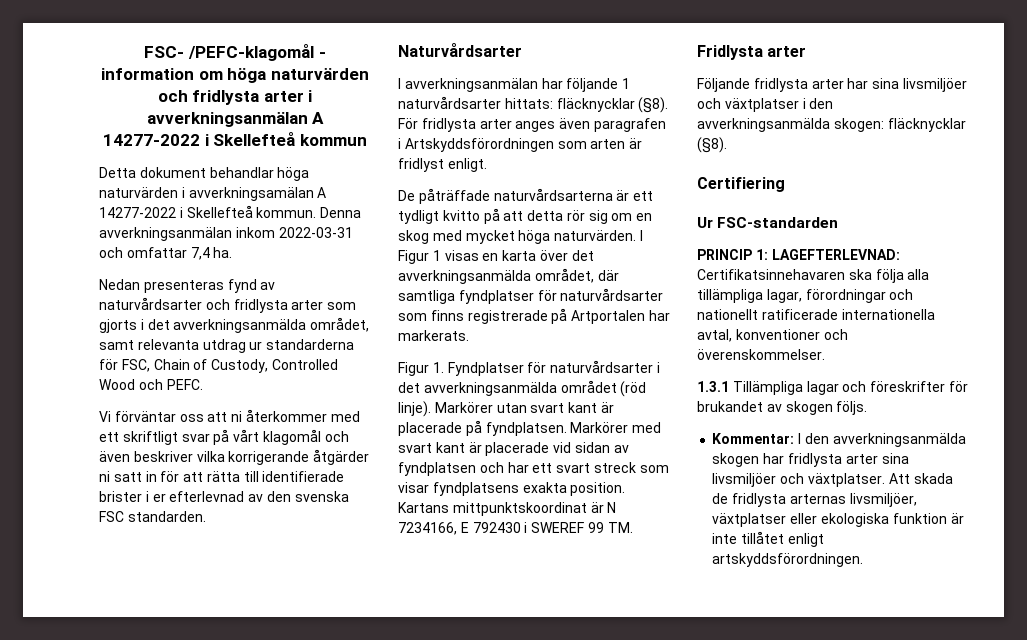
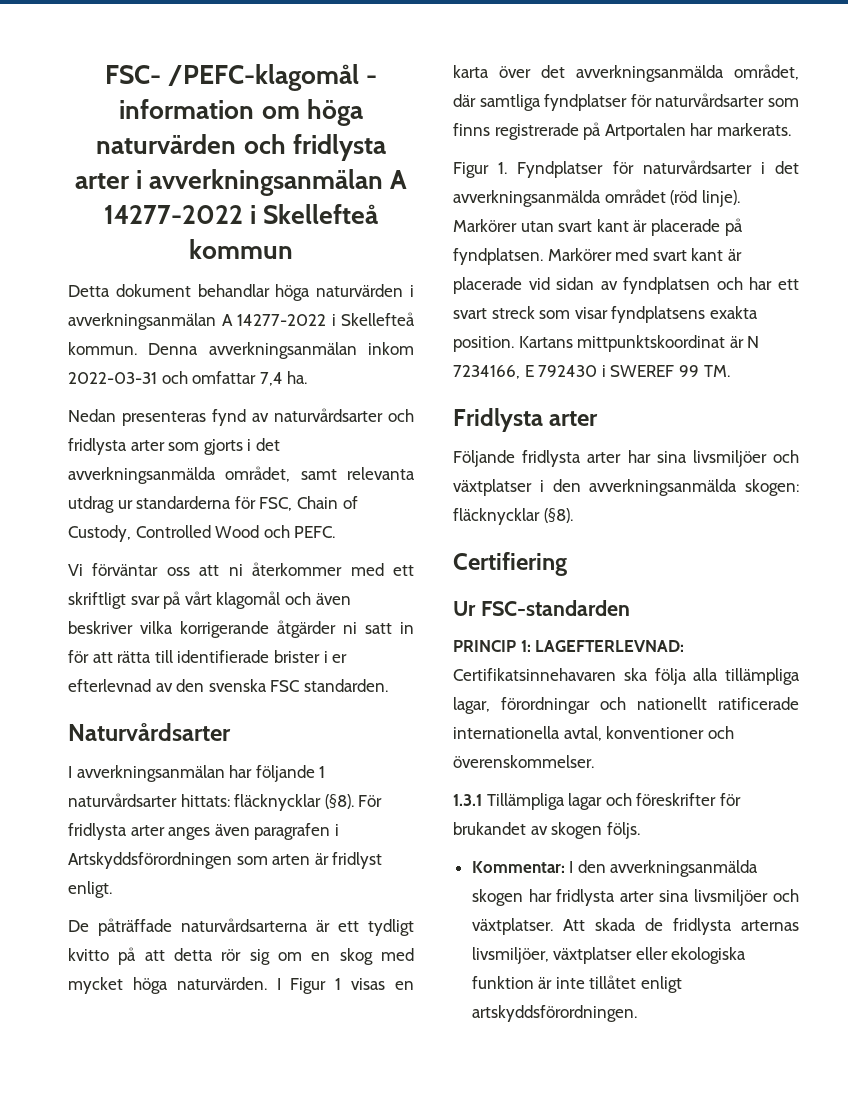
- Detta dokument behandlar höga naturvärden i avverkningsamälan A 14277-2022 i Skellefteå kommun.
+ Detta dokument behandlar höga naturvärden i avverkningsanmälan A 14277-2022 i Skellefteå kommun.

